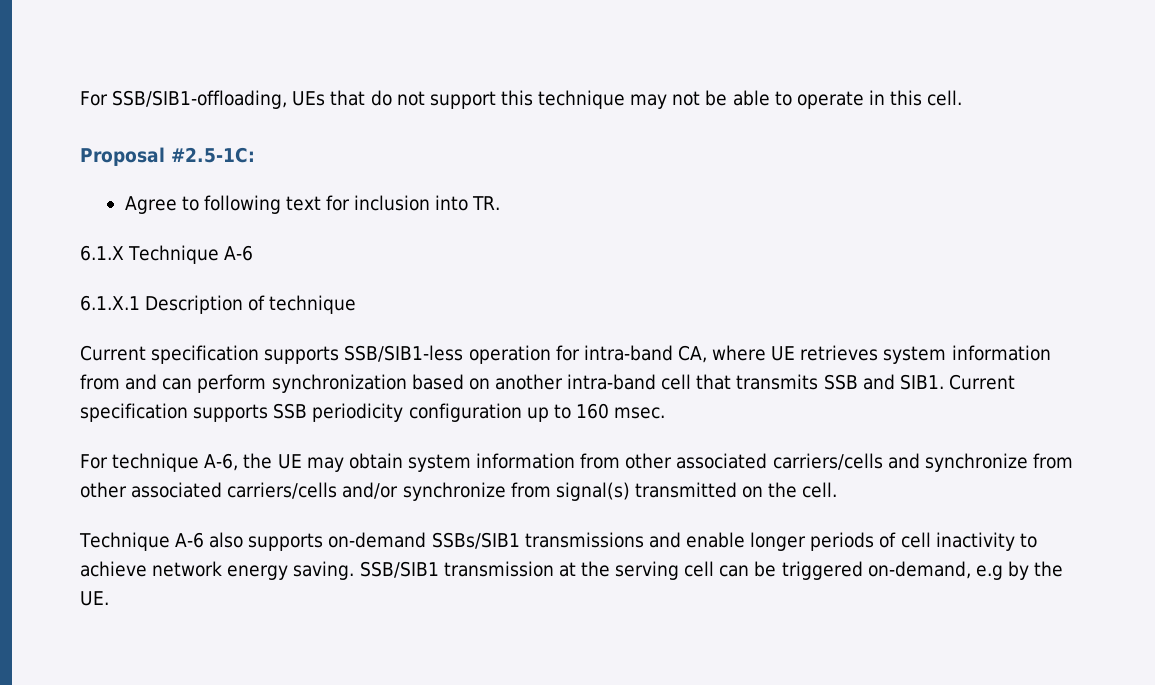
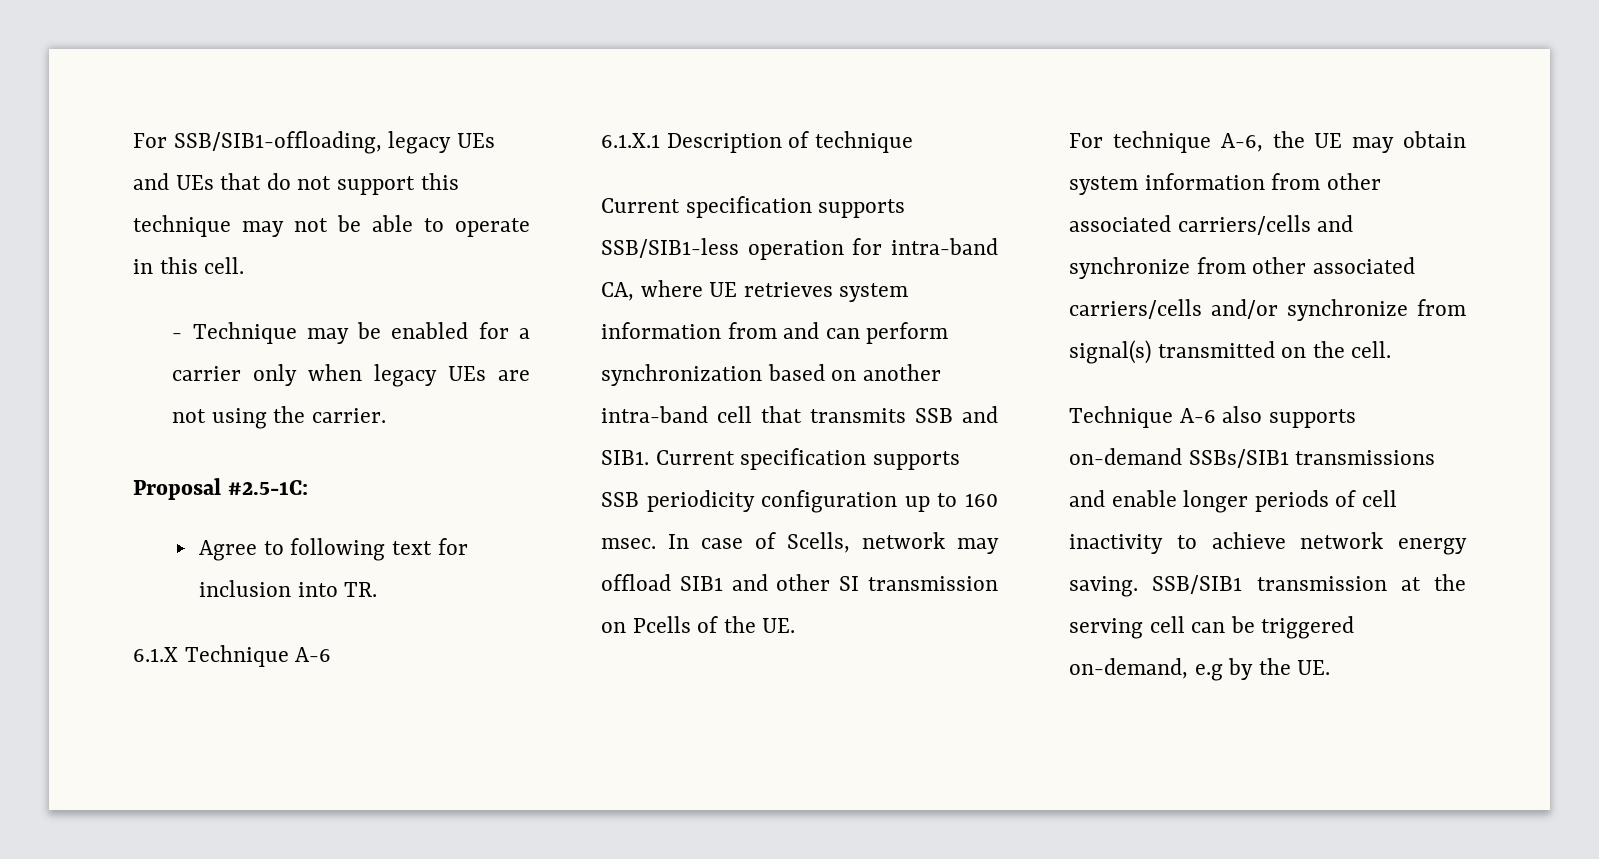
- For SSB/SIB1-offloading, UEs that do not support this technique may not be able to operate in this cell.
+ For SSB/SIB1-offloading, legacy UEs and UEs that do not support this technique may not be able to operate in this cell.
+ - Technique may be enabled for a carrier only when legacy UEs are not using the carrier.
+ In case of Scells, network may offload SIB1 and other SI transmission on Pcells of the UE.

